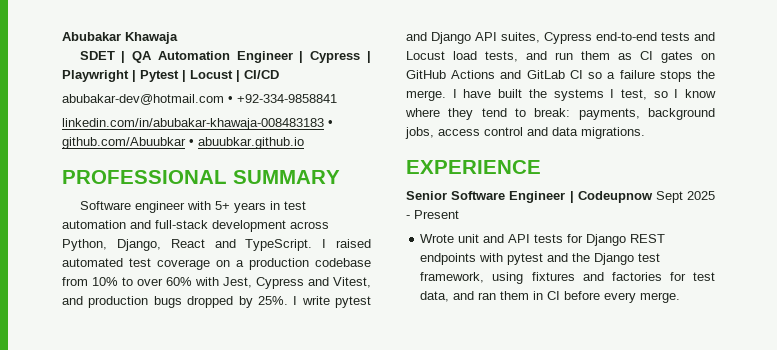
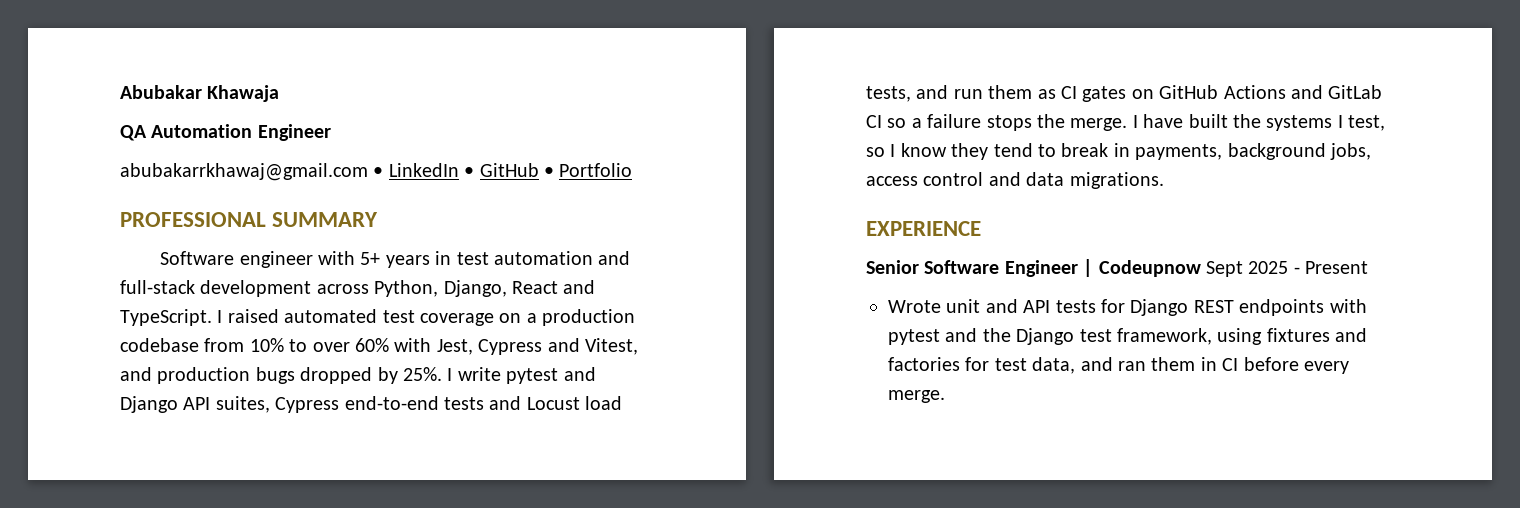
- SDET | QA Automation Engineer | Cypress | Playwright | Pytest | Locust | CI/CD
- abubakar-dev@hotmail.com • +92-334-9858841
- linkedin.com/in/abubakar-khawaja-008483183 • github.com/Abuubkar • abuubkar.github.io
+ QA Automation Engineer
+ abubakarrkhawaj@gmail.com • LinkedIn • GitHub • Portfolio
- I have built the systems I test, so I know where they tend to break: payments, background jobs, access control and data migrations.
+ I have built the systems I test, so I know they tend to break in payments, background jobs, access control and data migrations.

